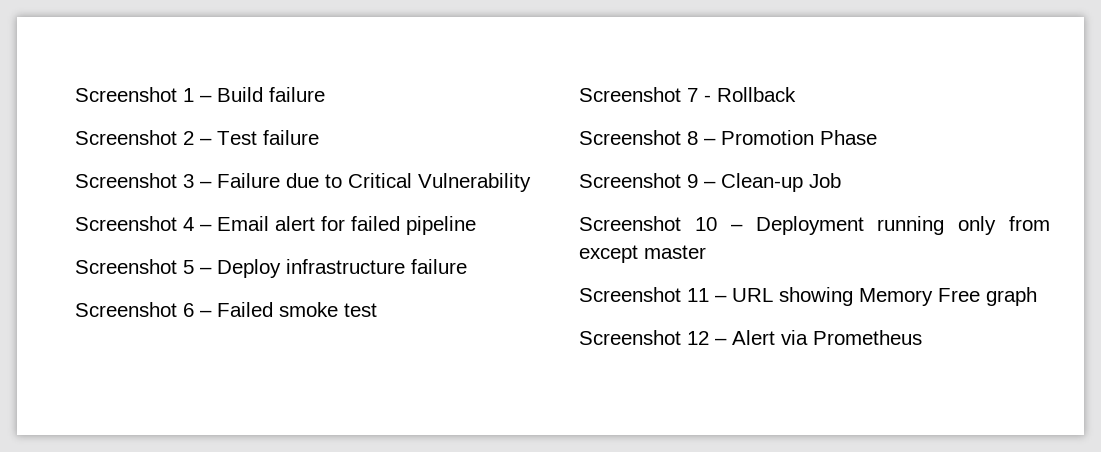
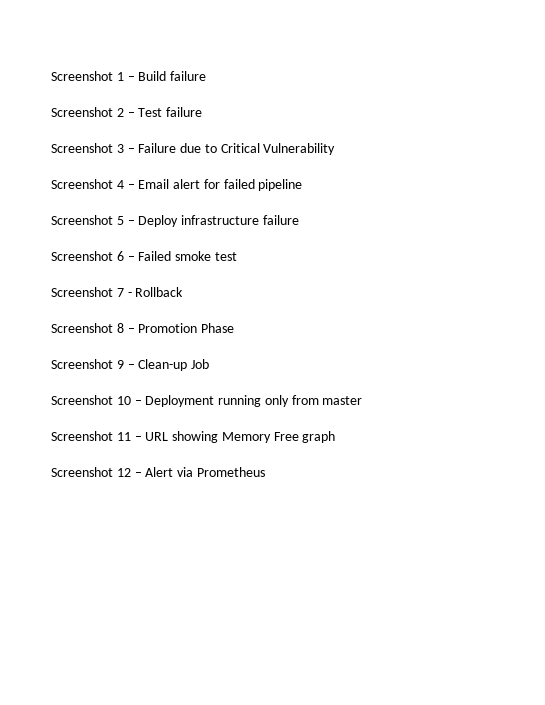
- Screenshot 10 – Deployment running only from except master
+ Screenshot 10 – Deployment running only from master

